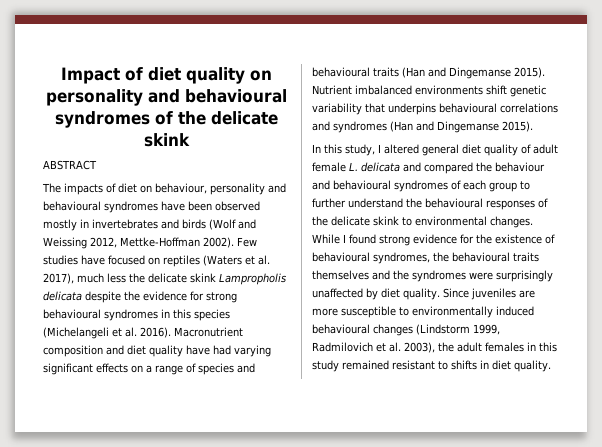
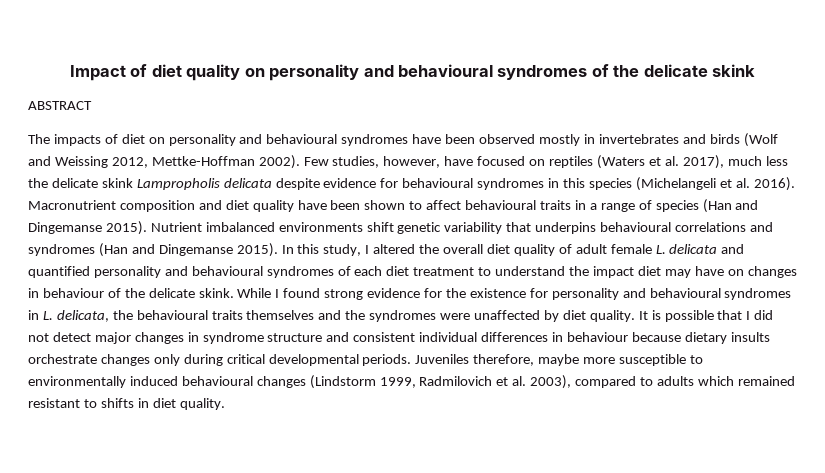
- The impacts of diet on behaviour, personality and behavioural syndromes have been observed mostly in invertebrates and birds (Wolf and Weissing 2012, Mettke-Hoffman 2002).
+ The impacts of diet on personality and behavioural syndromes have been observed mostly in invertebrates and birds (Wolf and Weissing 2012, Mettke-Hoffman 2002).
- Few studies have focused on reptiles (Waters et al. 2017), much less the delicate skink Lampropholis delicata despite the evidence for strong behavioural syndromes in this species (Michelangeli et al. 2016).
+ Few studies, however, have focused on reptiles (Waters et al. 2017), much less the delicate skink Lampropholis delicata despite evidence for behavioural syndromes in this species (Michelangeli et al. 2016).
- Macronutrient composition and diet quality have had varying significant effects on a range of species and behavioural traits (Han and Dingemanse 2015).
+ Macronutrient composition and diet quality have been shown to affect behavioural traits in a range of species (Han and Dingemanse 2015).
- Nutrient imbalanced environments shift genetic variability that underpins behavioural correlations and syndromes (Han and Dingemanse 2015).
- In this study, I altered general diet quality of adult female L. delicata and compared the behaviour and behavioural syndromes of each group to further understand the behavioural responses of the delicate skink to environmental changes.
+ Nutrient imbalanced environments shift genetic variability that underpins behavioural correlations and syndromes (Han and Dingemanse 2015). In this study, I altered the overall diet quality of adult female L. delicata and quantified personality and behavioural syndromes of each diet treatment to understand the impact diet may have on changes in behaviour of the delicate skink.
- While I found strong evidence for the existence of behavioural syndromes, the behavioural traits themselves and the syndromes were surprisingly unaffected by diet quality.
+ While I found strong evidence for the existence for personality and behavioural syndromes in L. delicata, the behavioural traits themselves and the syndromes were unaffected by diet quality.
- Since juveniles are more susceptible to environmentally induced behavioural changes (Lindstorm 1999, Radmilovich et al. 2003), the adult females in this study remained resistant to shifts in diet quality.
+ It is possible that I did not detect major changes in syndrome structure and consistent individual differences in behaviour because dietary insults orchestrate changes only during critical developmental periods. Juveniles therefore, maybe more susceptible to environmentally induced behavioural changes (Lindstorm 1999, Radmilovich et al. 2003), compared to adults which remained resistant to shifts in diet quality.

